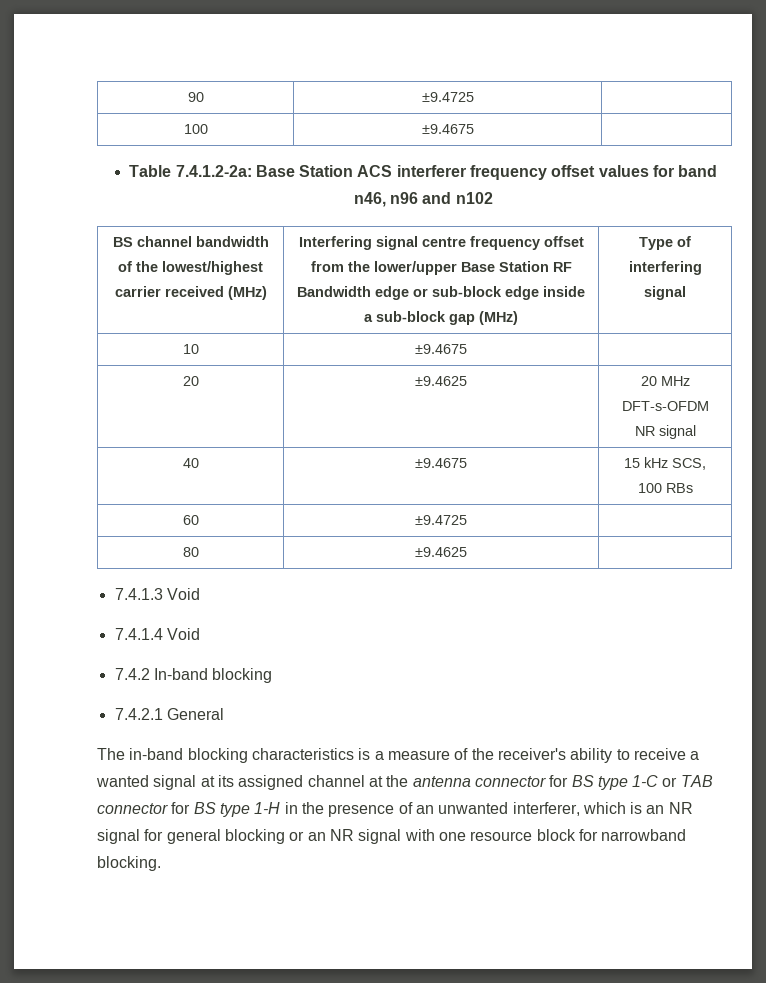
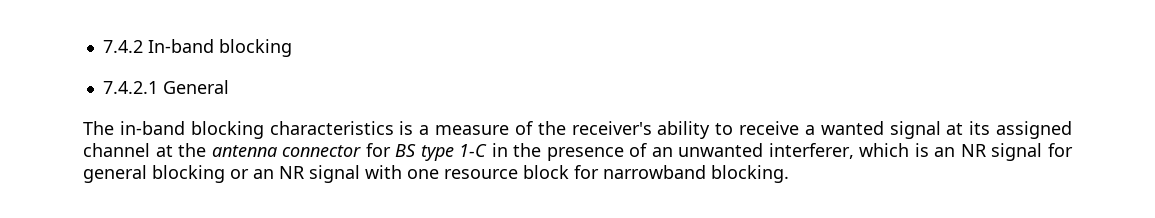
- 90 | ±9.4725 |
- 100 | ±9.4675 |
- Table 7.4.1.2-2a: Base Station ACS interferer frequency offset values for band n46, n96 and n102
- BS channel bandwidth of the lowest/highest carrier received (MHz) | Interfering signal centre frequency offset from the lower/upper Base Station RF Bandwidth edge or sub-block edge inside a sub-block gap (MHz) | Type of interfering signal
- 10 | ±9.4675 |
- 20 | ±9.4625 | 20 MHz DFT-s-OFDM NR signal
- 40 | ±9.4675 | 15 kHz SCS, 100 RBs
- 60 | ±9.4725 |
- 80 | ±9.4625 |
- 7.4.1.3 Void
- 7.4.1.4 Void
- The in-band blocking characteristics is a measure of the receiver's ability to receive a wanted signal at its assigned channel at the antenna connector for BS type 1-C or TAB connector for BS type 1-H in the presence of an unwanted interferer, which is an NR signal for general blocking or an NR signal with one resource block for narrowband blocking.
+ The in-band blocking characteristics is a measure of the receiver's ability to receive a wanted signal at its assigned channel at the antenna connector for BS type 1-C in the presence of an unwanted interferer, which is an NR signal for general blocking or an NR signal with one resource block for narrowband blocking.

